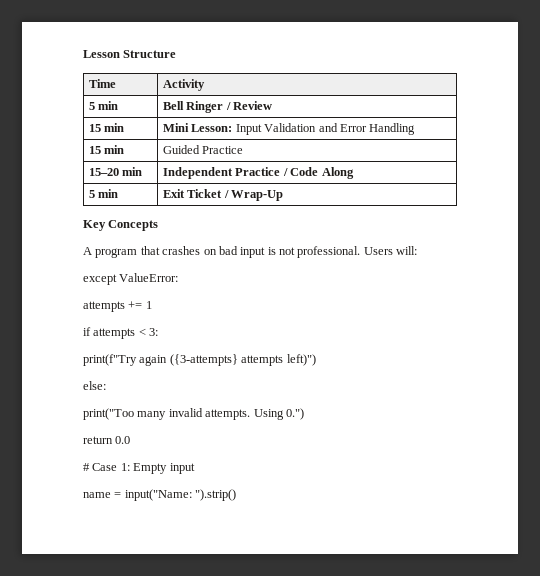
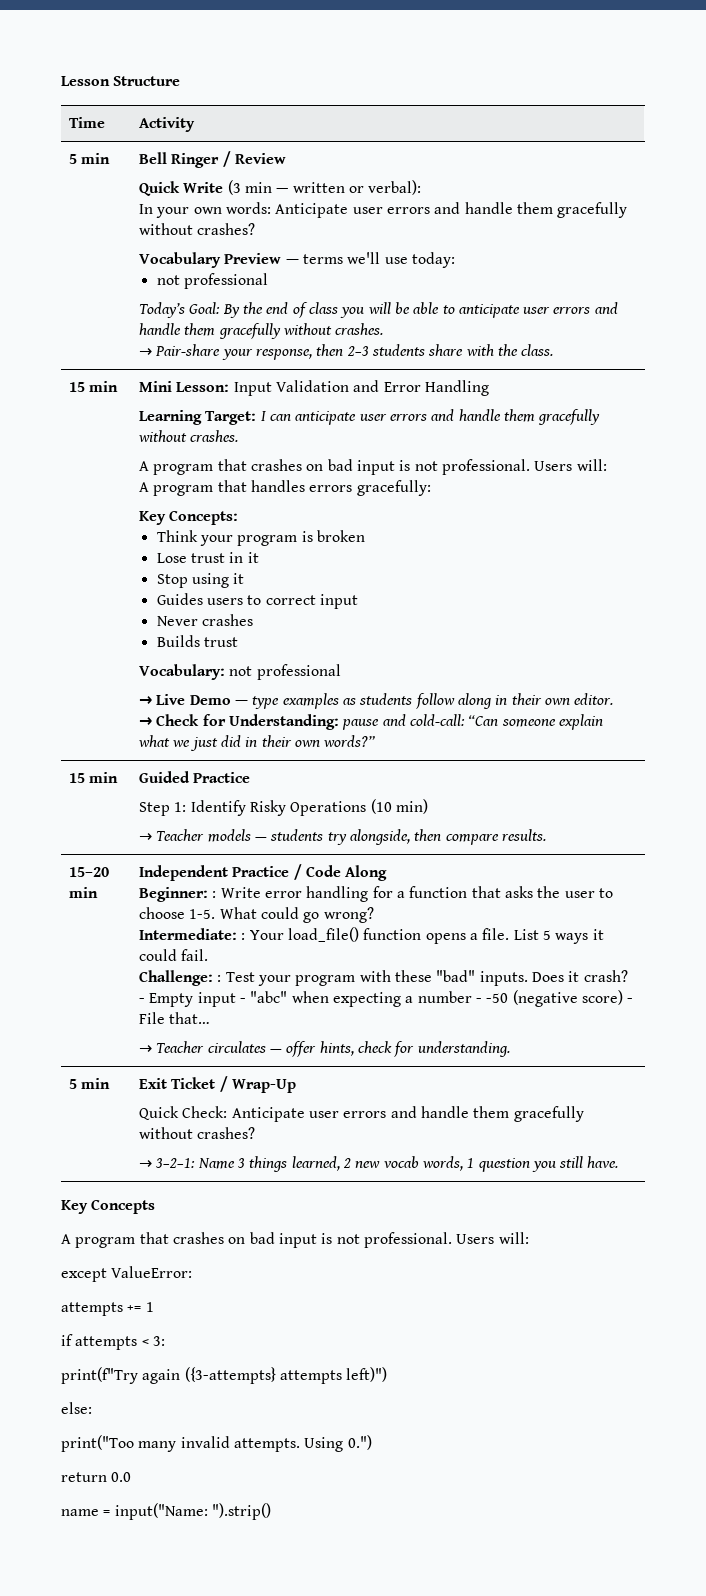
+ Quick Write (3 min — written or verbal):
+ In your own words: Anticipate user errors and handle them gracefully without crashes?
+ Vocabulary Preview — terms we'll use today:
+ not professional
+ Today’s Goal: By the end of class you will be able to anticipate user errors and handle them gracefully without crashes.
+ → Pair-share your response, then 2–3 students share with the class.
+ Learning Target: I can anticipate user errors and handle them gracefully without crashes.
+ A program that crashes on bad input is not professional. Users will:
+ A program that handles errors gracefully:
+ Key Concepts:
+ Think your program is broken
+ Lose trust in it
+ Stop using it
+ Guides users to correct input
+ Never crashes
+ Builds trust
+ Vocabulary: not professional
+ → Live Demo — type examples as students follow along in their own editor.
+ → Check for Understanding: pause and cold-call: “Can someone explain what we just did in their own words?”
  15 min | Guided Practice
+ Step 1: Identify Risky Operations (10 min)
+ → Teacher models — students try alongside, then compare results.
+ Beginner: : Write error handling for a function that asks the user to choose 1-5. What could go wrong?
+ Intermediate: : Your load_file() function opens a file. List 5 ways it could fail.
+ Challenge: : Test your program with these "bad" inputs. Does it crash? - Empty input - "abc" when expecting a number - -50 (negative score) - File that…
+ → Teacher circulates — offer hints, check for understanding.
  5 min | Exit Ticket / Wrap-Up
+ Quick Check: Anticipate user errors and handle them gracefully without crashes?
+ → 3–2–1: Name 3 things learned, 2 new vocab words, 1 question you still have.
- # Case 1: Empty input

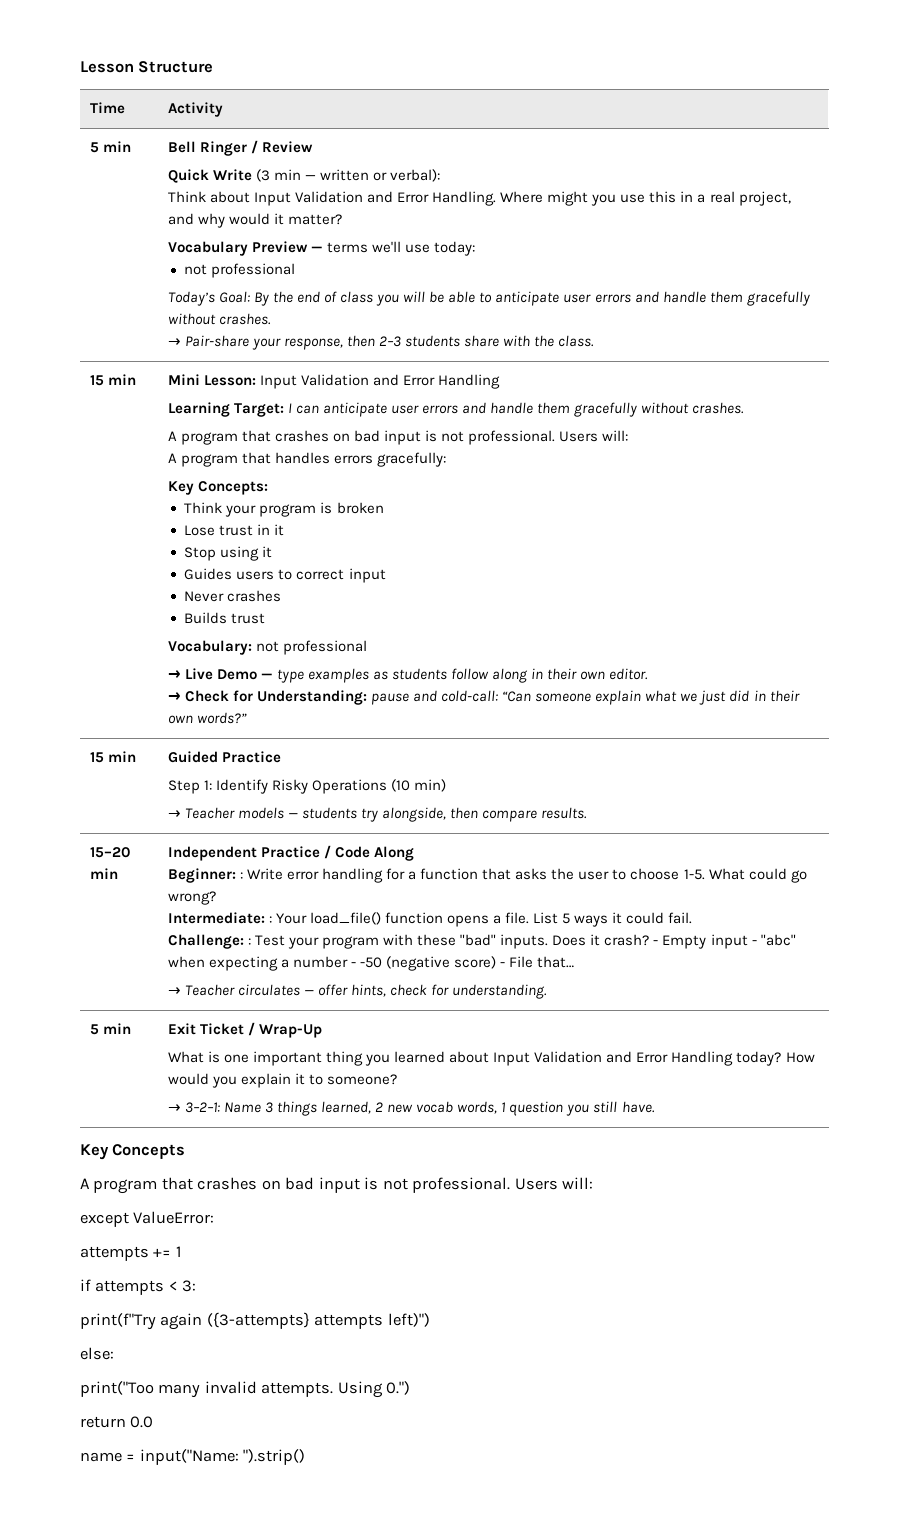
- In your own words: Anticipate user errors and handle them gracefully without crashes?
+ Think about Input Validation and Error Handling. Where might you use this in a real project, and why would it matter?
- Quick Check: Anticipate user errors and handle them gracefully without crashes?
+ What is one important thing you learned about Input Validation and Error Handling today? How would you explain it to someone?

